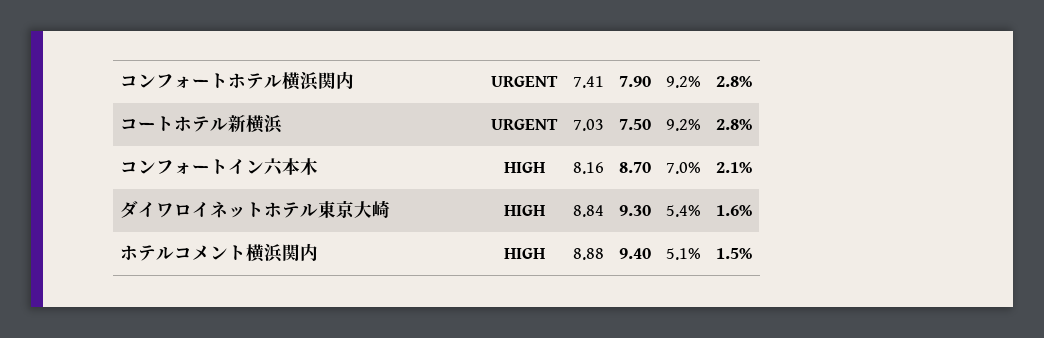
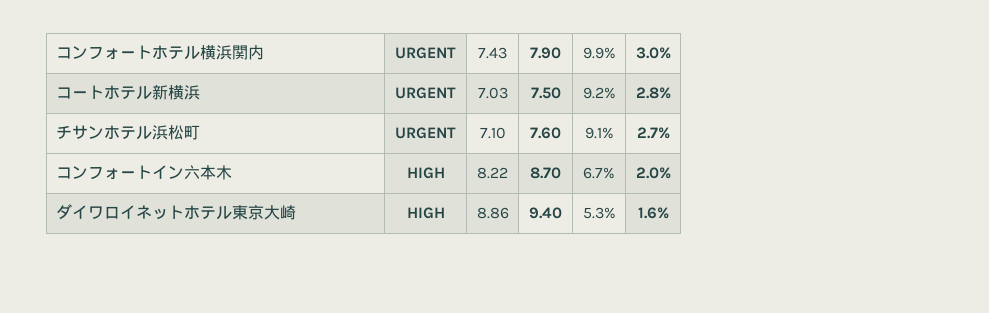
- コンフォートホテル横浜関内 | URGENT | 7.41 | 7.90 | 9.2% | 2.8%
+ コンフォートホテル横浜関内 | URGENT | 7.43 | 7.90 | 9.9% | 3.0%
+ チサンホテル浜松町 | URGENT | 7.10 | 7.60 | 9.1% | 2.7%
- コンフォートイン六本木 | HIGH | 8.16 | 8.70 | 7.0% | 2.1%
+ コンフォートイン六本木 | HIGH | 8.22 | 8.70 | 6.7% | 2.0%
- ダイワロイネットホテル東京大崎 | HIGH | 8.84 | 9.30 | 5.4% | 1.6%
- ホテルコメント横浜関内 | HIGH | 8.88 | 9.40 | 5.1% | 1.5%
+ ダイワロイネットホテル東京大崎 | HIGH | 8.86 | 9.40 | 5.3% | 1.6%

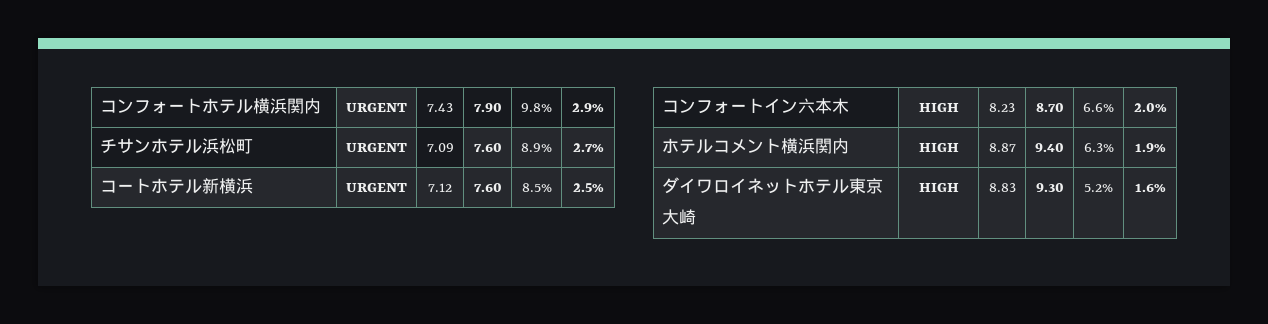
- コンフォートホテル横浜関内 | URGENT | 7.43 | 7.90 | 9.9% | 3.0%
+ コンフォートホテル横浜関内 | URGENT | 7.43 | 7.90 | 9.8% | 2.9%
+ チサンホテル浜松町 | URGENT | 7.09 | 7.60 | 8.9% | 2.7%
- コートホテル新横浜 | URGENT | 7.03 | 7.50 | 9.2% | 2.8%
- チサンホテル浜松町 | URGENT | 7.10 | 7.60 | 9.1% | 2.7%
+ コートホテル新横浜 | URGENT | 7.12 | 7.60 | 8.5% | 2.5%
- コンフォートイン六本木 | HIGH | 8.22 | 8.70 | 6.7% | 2.0%
+ コンフォートイン六本木 | HIGH | 8.23 | 8.70 | 6.6% | 2.0%
+ ホテルコメント横浜関内 | HIGH | 8.87 | 9.40 | 6.3% | 1.9%
- ダイワロイネットホテル東京大崎 | HIGH | 8.86 | 9.40 | 5.3% | 1.6%
+ ダイワロイネットホテル東京大崎 | HIGH | 8.83 | 9.30 | 5.2% | 1.6%

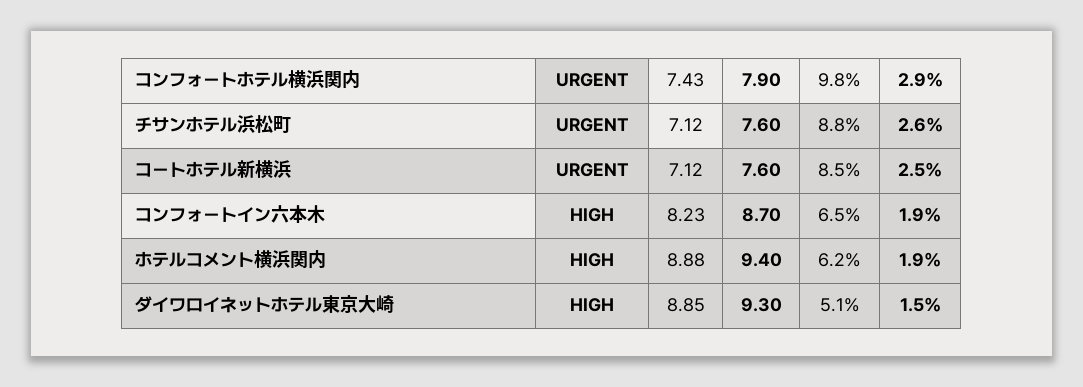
- チサンホテル浜松町 | URGENT | 7.09 | 7.60 | 8.9% | 2.7%
+ チサンホテル浜松町 | URGENT | 7.12 | 7.60 | 8.8% | 2.6%
- コンフォートイン六本木 | HIGH | 8.23 | 8.70 | 6.6% | 2.0%
+ コンフォートイン六本木 | HIGH | 8.23 | 8.70 | 6.5% | 1.9%
- ホテルコメント横浜関内 | HIGH | 8.87 | 9.40 | 6.3% | 1.9%
+ ホテルコメント横浜関内 | HIGH | 8.88 | 9.40 | 6.2% | 1.9%
- ダイワロイネットホテル東京大崎 | HIGH | 8.83 | 9.30 | 5.2% | 1.6%
+ ダイワロイネットホテル東京大崎 | HIGH | 8.85 | 9.30 | 5.1% | 1.5%

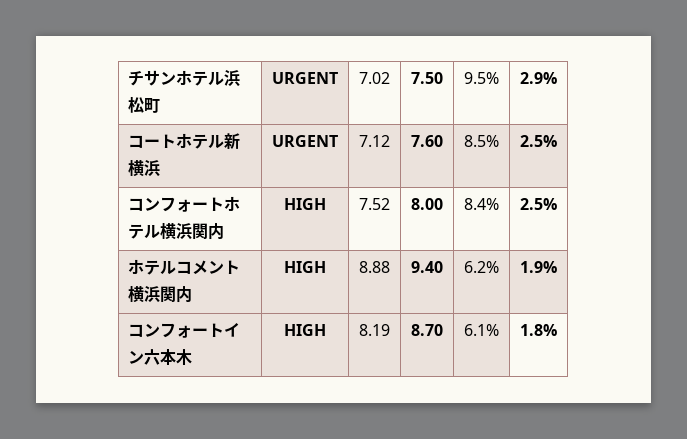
- コンフォートホテル横浜関内 | URGENT | 7.43 | 7.90 | 9.8% | 2.9%
- チサンホテル浜松町 | URGENT | 7.12 | 7.60 | 8.8% | 2.6%
+ チサンホテル浜松町 | URGENT | 7.02 | 7.50 | 9.5% | 2.9%
- コンフォートイン六本木 | HIGH | 8.23 | 8.70 | 6.5% | 1.9%
+ コンフォートホテル横浜関内 | HIGH | 7.52 | 8.00 | 8.4% | 2.5%
- ダイワロイネットホテル東京大崎 | HIGH | 8.85 | 9.30 | 5.1% | 1.5%
+ コンフォートイン六本木 | HIGH | 8.19 | 8.70 | 6.1% | 1.8%

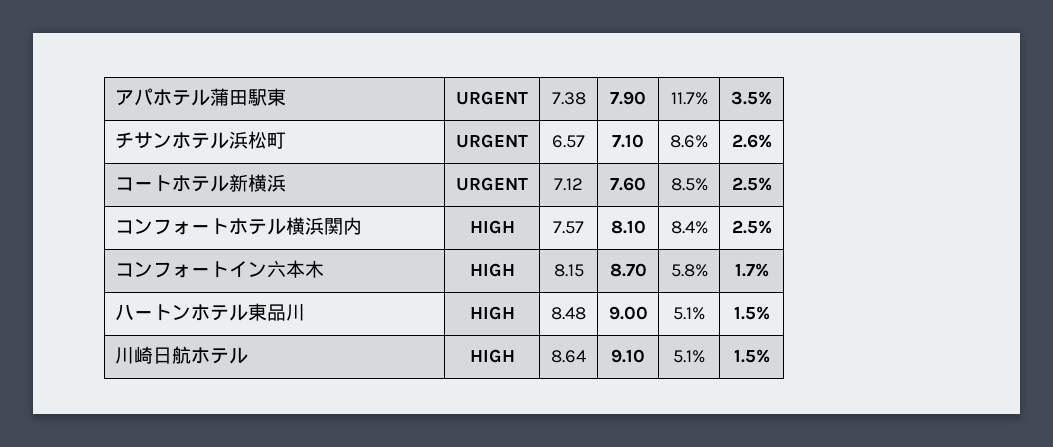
+ アパホテル蒲田駅東 | URGENT | 7.38 | 7.90 | 11.7% | 3.5%
- チサンホテル浜松町 | URGENT | 7.02 | 7.50 | 9.5% | 2.9%
+ チサンホテル浜松町 | URGENT | 6.57 | 7.10 | 8.6% | 2.6%
- コンフォートホテル横浜関内 | HIGH | 7.52 | 8.00 | 8.4% | 2.5%
+ コンフォートホテル横浜関内 | HIGH | 7.57 | 8.10 | 8.4% | 2.5%
- ホテルコメント横浜関内 | HIGH | 8.88 | 9.40 | 6.2% | 1.9%
- コンフォートイン六本木 | HIGH | 8.19 | 8.70 | 6.1% | 1.8%
+ コンフォートイン六本木 | HIGH | 8.15 | 8.70 | 5.8% | 1.7%
+ ハートンホテル東品川 | HIGH | 8.48 | 9.00 | 5.1% | 1.5%
+ 川崎日航ホテル | HIGH | 8.64 | 9.10 | 5.1% | 1.5%

